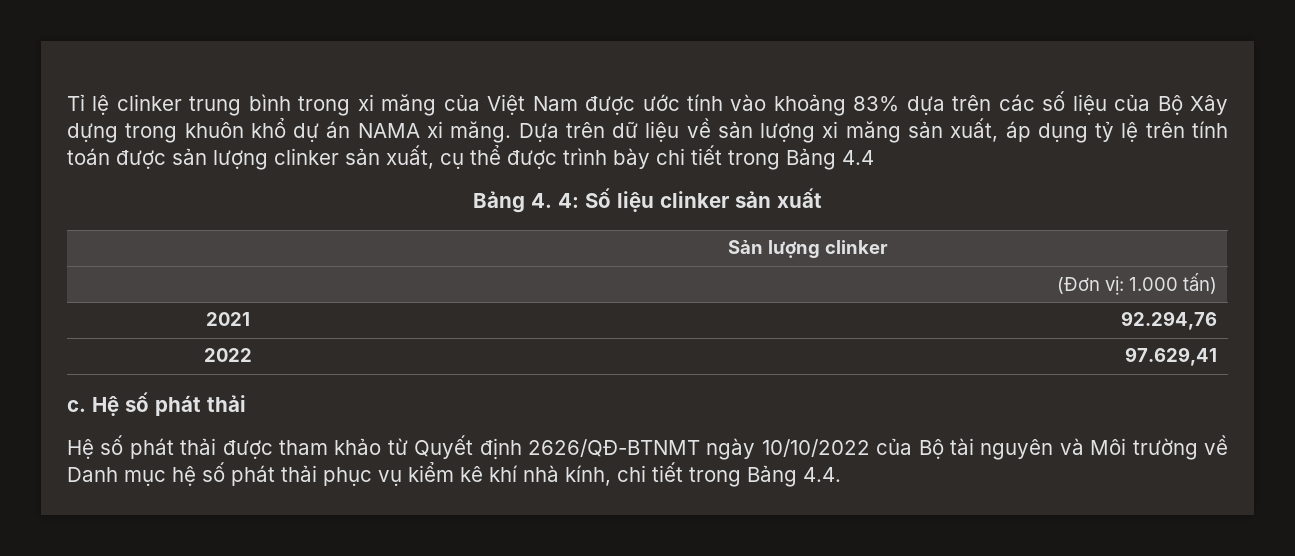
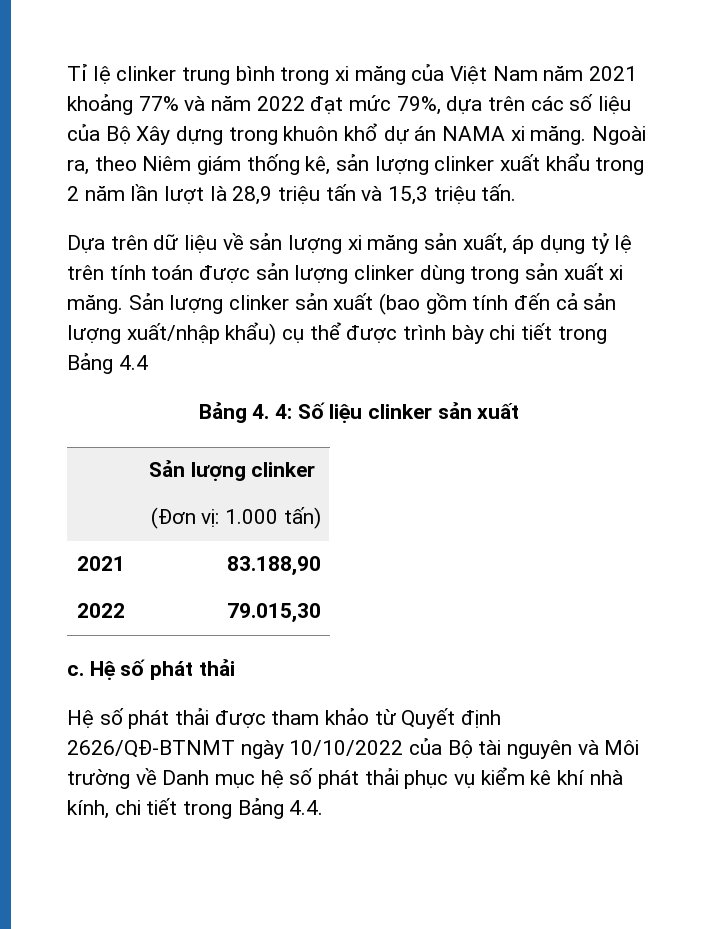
- Tỉ lệ clinker trung bình trong xi măng của Việt Nam được ước tính vào khoảng 83% dựa trên các số liệu của Bộ Xây dựng trong khuôn khổ dự án NAMA xi măng. Dựa trên dữ liệu về sản lượng xi măng sản xuất, áp dụng tỷ lệ trên tính toán được sản lượng clinker sản xuất, cụ thể được trình bày chi tiết trong Bảng 4.4
+ Tỉ lệ clinker trung bình trong xi măng của Việt Nam năm 2021 khoảng 77% và năm 2022 đạt mức 79%, dựa trên các số liệu của Bộ Xây dựng trong khuôn khổ dự án NAMA xi măng. Ngoài ra, theo Niêm giám thống kê, sản lượng clinker xuất khẩu trong 2 năm lần lượt là 28,9 triệu tấn và 15,3 triệu tấn.
+ Dựa trên dữ liệu về sản lượng xi măng sản xuất, áp dụng tỷ lệ trên tính toán được sản lượng clinker dùng trong sản xuất xi măng. Sản lượng clinker sản xuất (bao gồm tính đến cả sản lượng xuất/nhập khẩu) cụ thể được trình bày chi tiết trong Bảng 4.4
- 2021 | 92.294,76
+ 2021 | 83.188,90
- 2022 | 97.629,41
+ 2022 | 79.015,30

